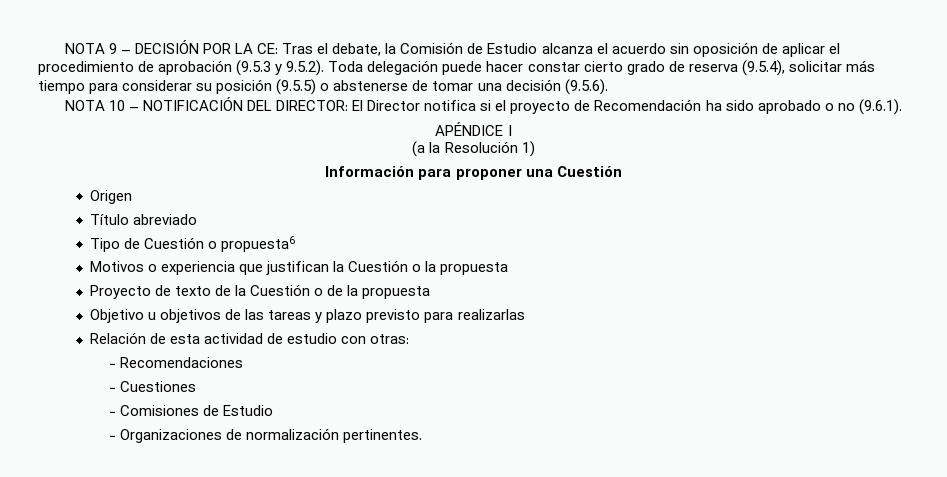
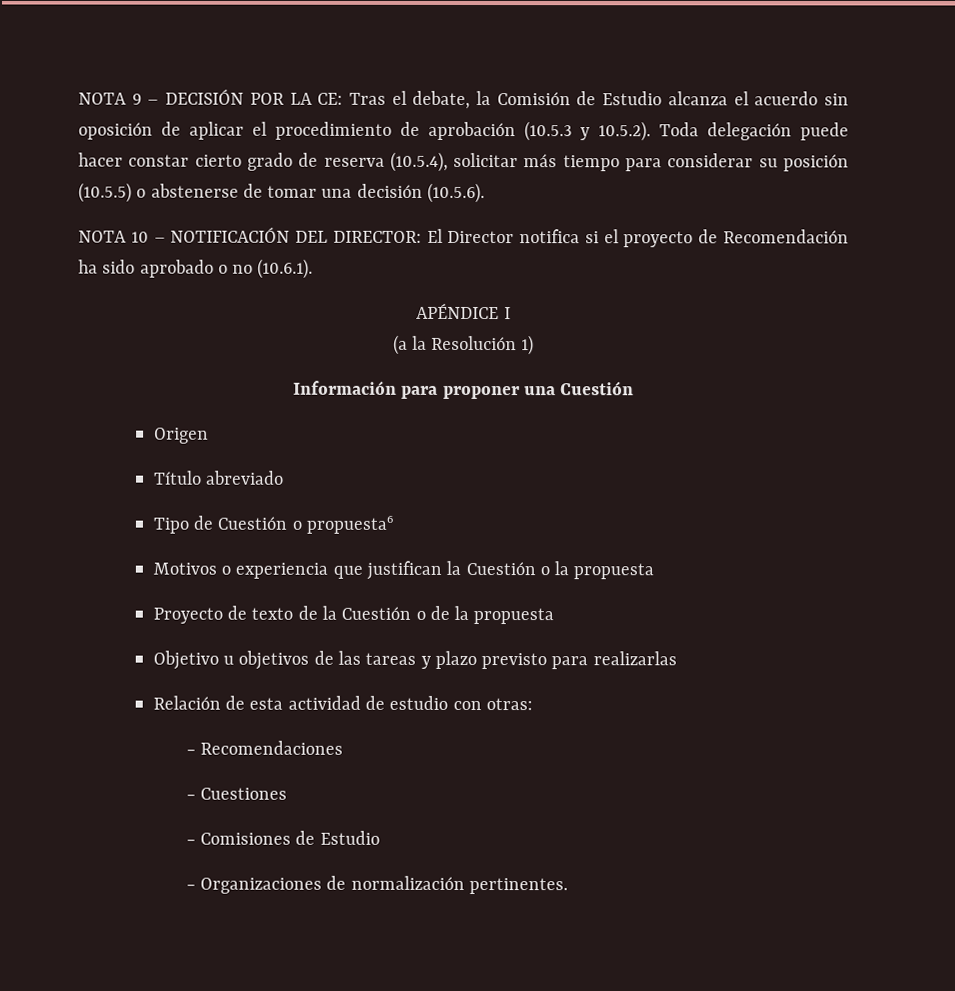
- NOTA 9 – DECISIÓN POR LA CE: Tras el debate, la Comisión de Estudio alcanza el acuerdo sin oposición de aplicar el procedimiento de aprobación (9.5.3 y 9.5.2). Toda delegación puede hacer constar cierto grado de reserva (9.5.4), solicitar más tiempo para considerar su posición (9.5.5) o abstenerse de tomar una decisión (9.5.6).
+ NOTA 9 – DECISIÓN POR LA CE: Tras el debate, la Comisión de Estudio alcanza el acuerdo sin oposición de aplicar el procedimiento de aprobación (10.5.3 y 10.5.2). Toda delegación puede hacer constar cierto grado de reserva (10.5.4), solicitar más tiempo para considerar su posición (10.5.5) o abstenerse de tomar una decisión (10.5.6).
- NOTA 10 – NOTIFICACIÓN DEL DIRECTOR: El Director notifica si el proyecto de Recomendación ha sido aprobado o no (9.6.1).
+ NOTA 10 – NOTIFICACIÓN DEL DIRECTOR: El Director notifica si el proyecto de Recomendación ha sido aprobado o no (10.6.1).

